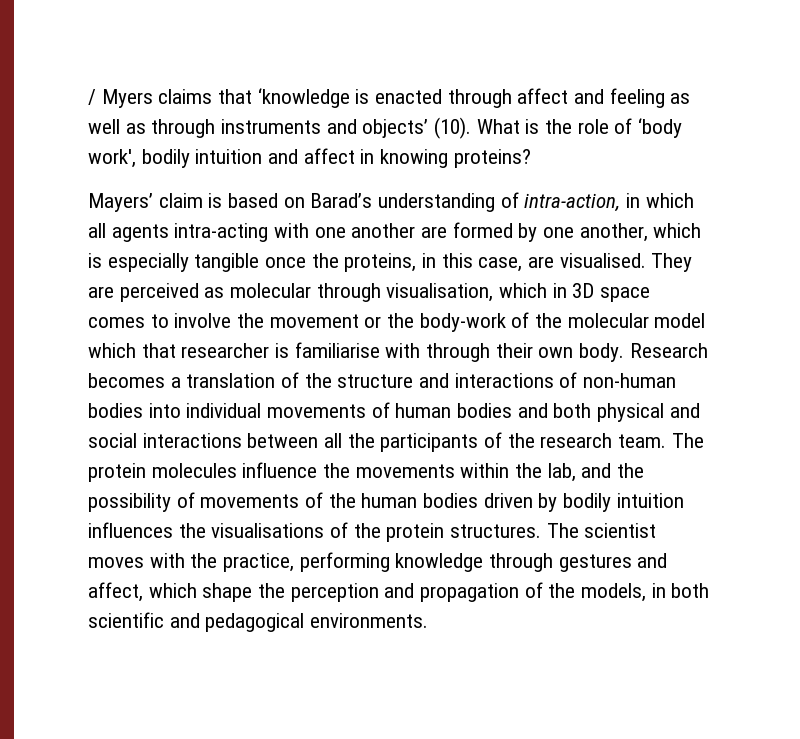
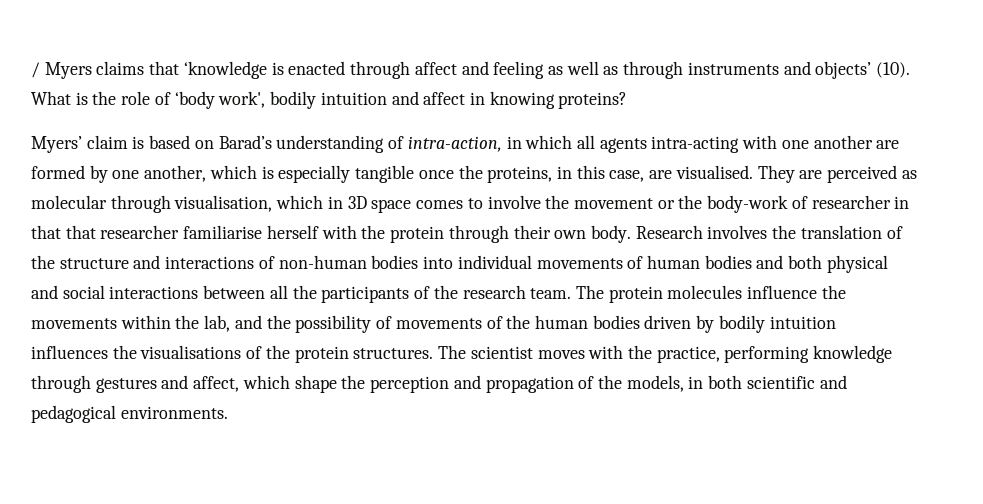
- Mayers’ claim is based on Barad’s understanding of intra-action, in which all agents intra-acting with one another are formed by one another, which is especially tangible once the proteins, in this case, are visualised.
+ Myers’ claim is based on Barad’s understanding of intra-action, in which all agents intra-acting with one another are formed by one another, which is especially tangible once the proteins, in this case, are visualised.
- They are perceived as molecular through visualisation, which in 3D space comes to involve the movement or the body-work of the molecular model which that researcher is familiarise with through their own body.
+ They are perceived as molecular through visualisation, which in 3D space comes to involve the movement or the body-work of researcher in that that researcher familiarise herself with the protein through their own body.
- Research becomes a translation of the structure and interactions of non-human bodies into individual movements of human bodies and both physical and social interactions between all the participants of the research team.
+ Research involves the translation of the structure and interactions of non-human bodies into individual movements of human bodies and both physical and social interactions between all the participants of the research team.

